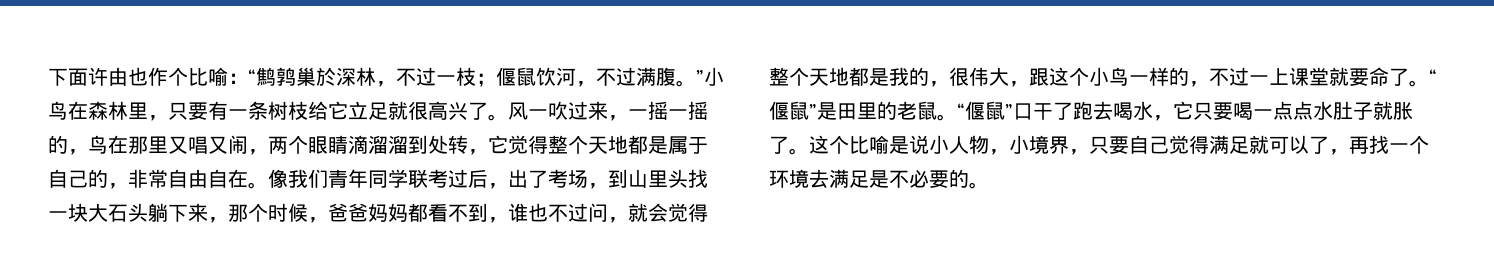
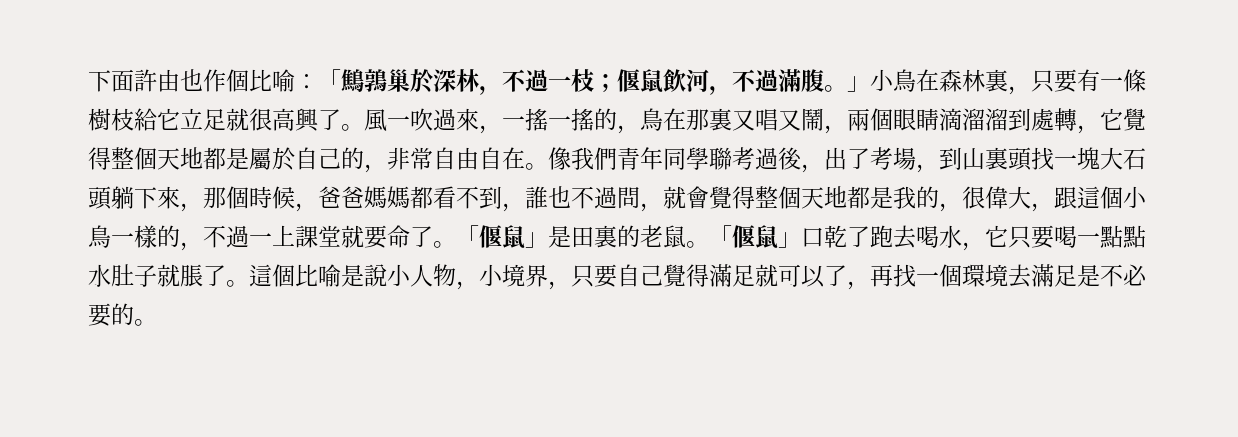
- 下面许由也作个比喻：“鹪鹑巢於深林，不过一枝；偃鼠饮河，不过满腹。”小鸟在森林里，只要有一条树枝给它立足就很高兴了。风一吹过来，一摇一摇的，鸟在那里又唱又闹，两个眼睛滴溜溜到处转，它觉得整个天地都是属于自己的，非常自由自在。
+ 下面許由也作個比喻：「鷦鶉巢於深林，不過一枝；偃鼠飲河，不過滿腹。」小鳥在森林裏，只要有一條樹枝給它立足就很高興了。風一吹過來，一搖一搖的，鳥在那裏又唱又鬧，兩個眼睛滴溜溜到處轉，它覺得整個天地都是屬於自己的，非常自由自在。
- 像我们青年同学联考过后，出了考场，到山里头找一块大石头躺下来，那个时候，爸爸妈妈都看不到，谁也不过问，就会觉得整个天地都是我的，很伟大，跟这个小鸟一样的，不过一上课堂就要命了。“偃鼠”是田里的老鼠。“偃鼠”口干了跑去喝水，它只要喝一点点水肚子就胀了。这个比喻是说小人物，小境界，只要自己觉得满足就可以了，再找一个环境去满足是不必要的。
+ 像我們青年同學聯考過後，出了考場，到山裏頭找一塊大石頭躺下來，那個時候，爸爸媽媽都看不到，誰也不過問，就會覺得整個天地都是我的，很偉大，跟這個小鳥一樣的，不過一上課堂就要命了。「偃鼠」是田裏的老鼠。「偃鼠」口乾了跑去喝水，它只要喝一點點水肚子就脹了。這個比喻是說小人物，小境界，只要自己覺得滿足就可以了，再找一個環境去滿足是不必要的。

